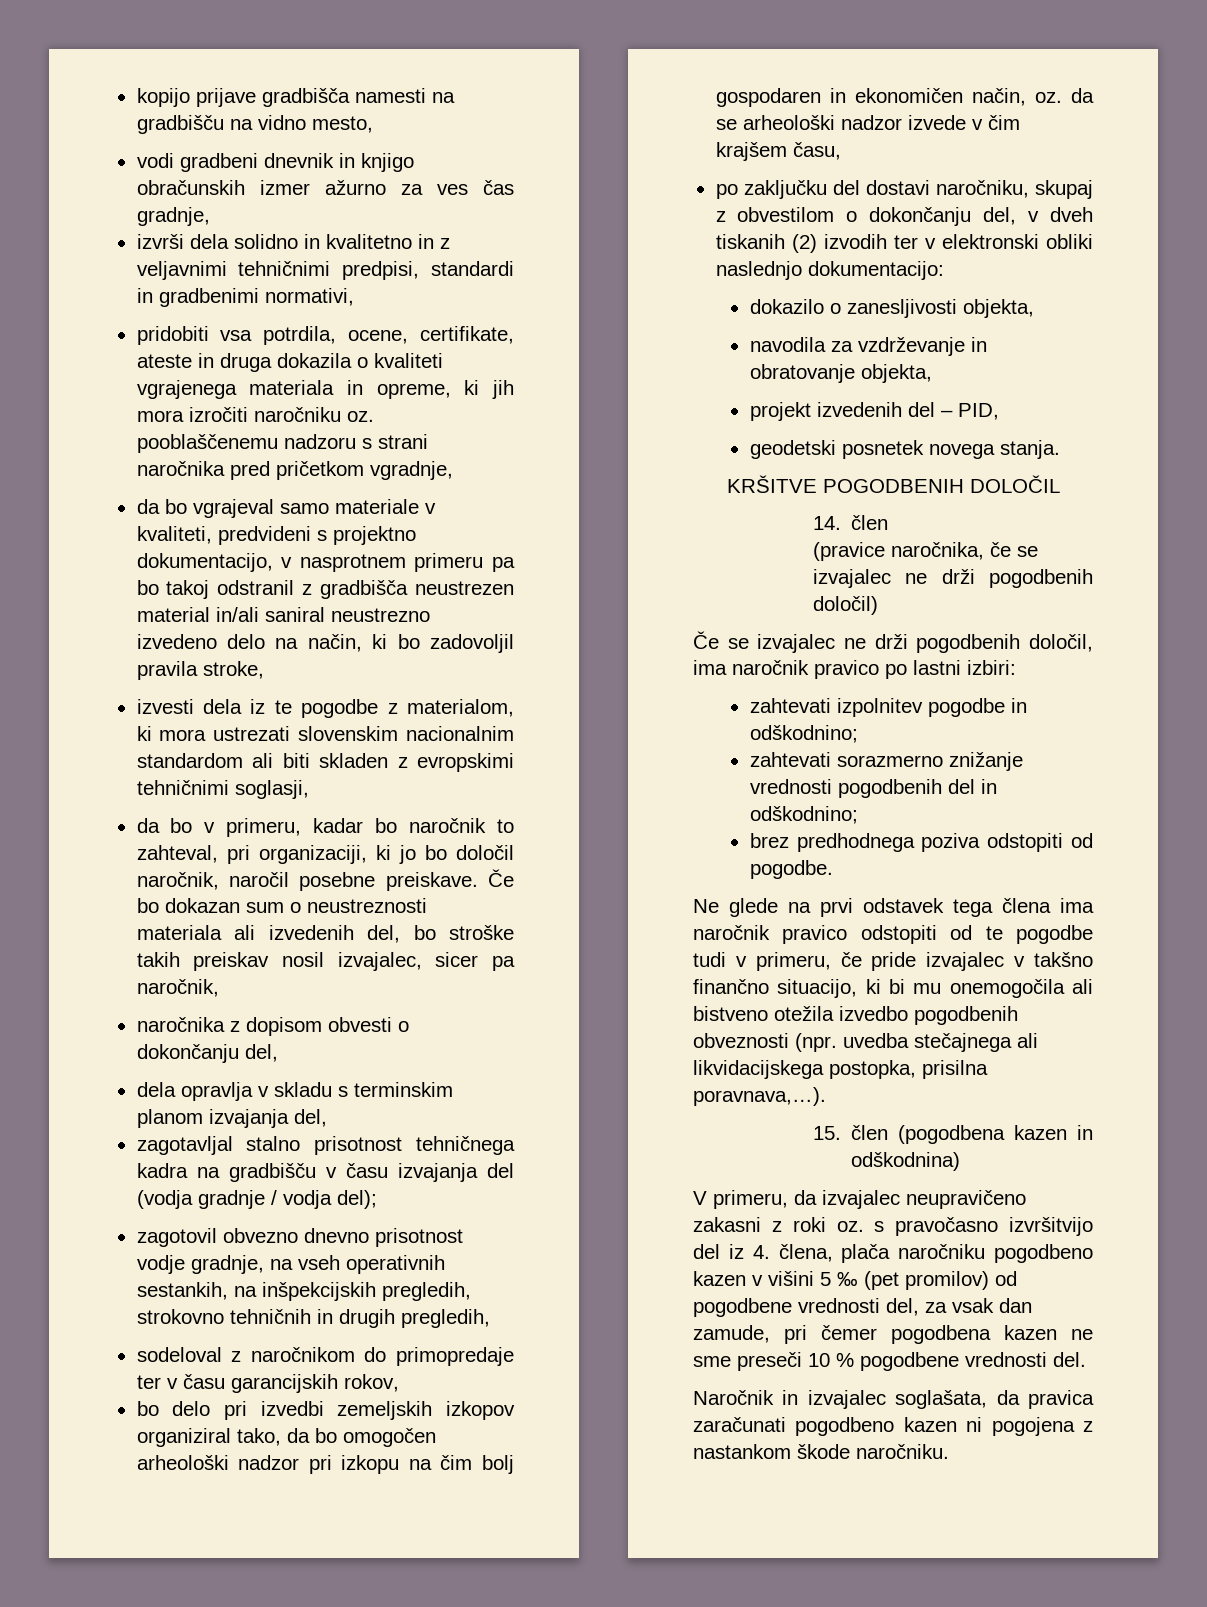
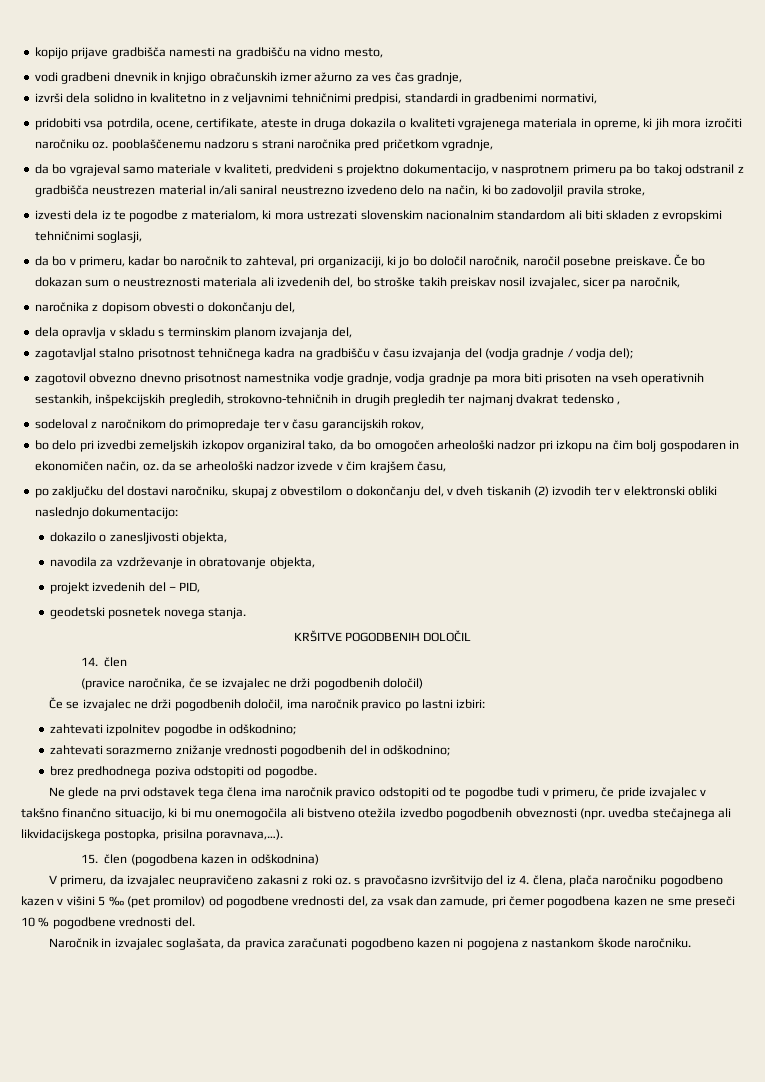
- zagotovil obvezno dnevno prisotnost vodje gradnje, na vseh operativnih sestankih, na inšpekcijskih pregledih, strokovno tehničnih in drugih pregledih,
+ zagotovil obvezno dnevno prisotnost namestnika vodje gradnje, vodja gradnje pa mora biti prisoten na vseh operativnih sestankih, inšpekcijskih pregledih, strokovno-tehničnih in drugih pregledih ter najmanj dvakrat tedensko ,

